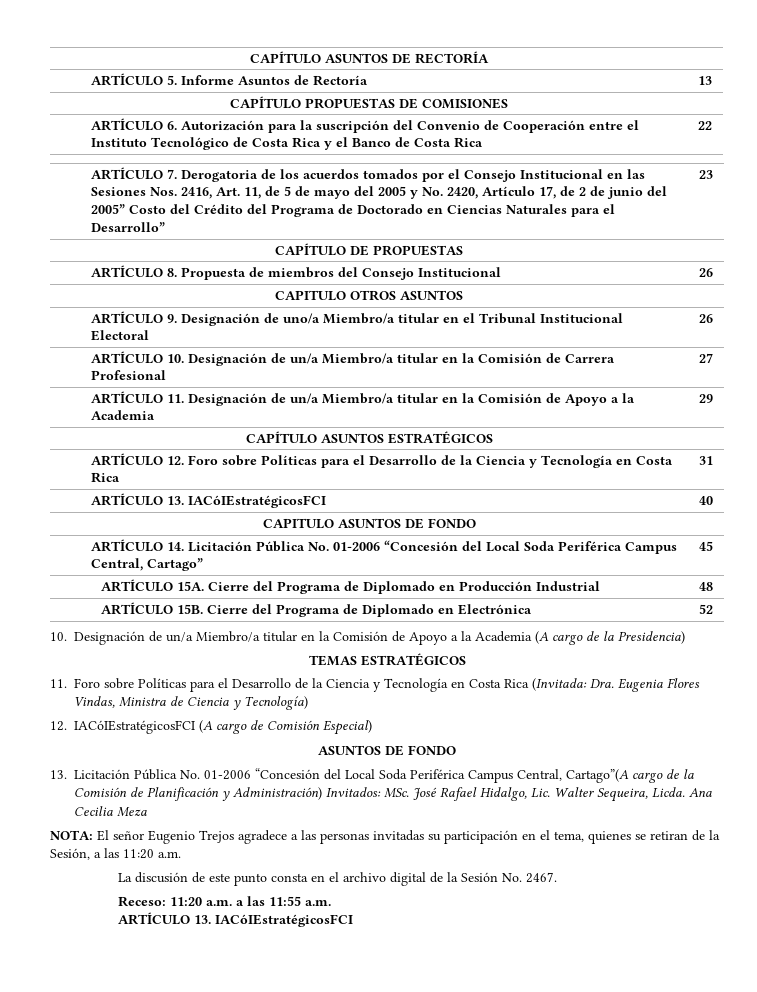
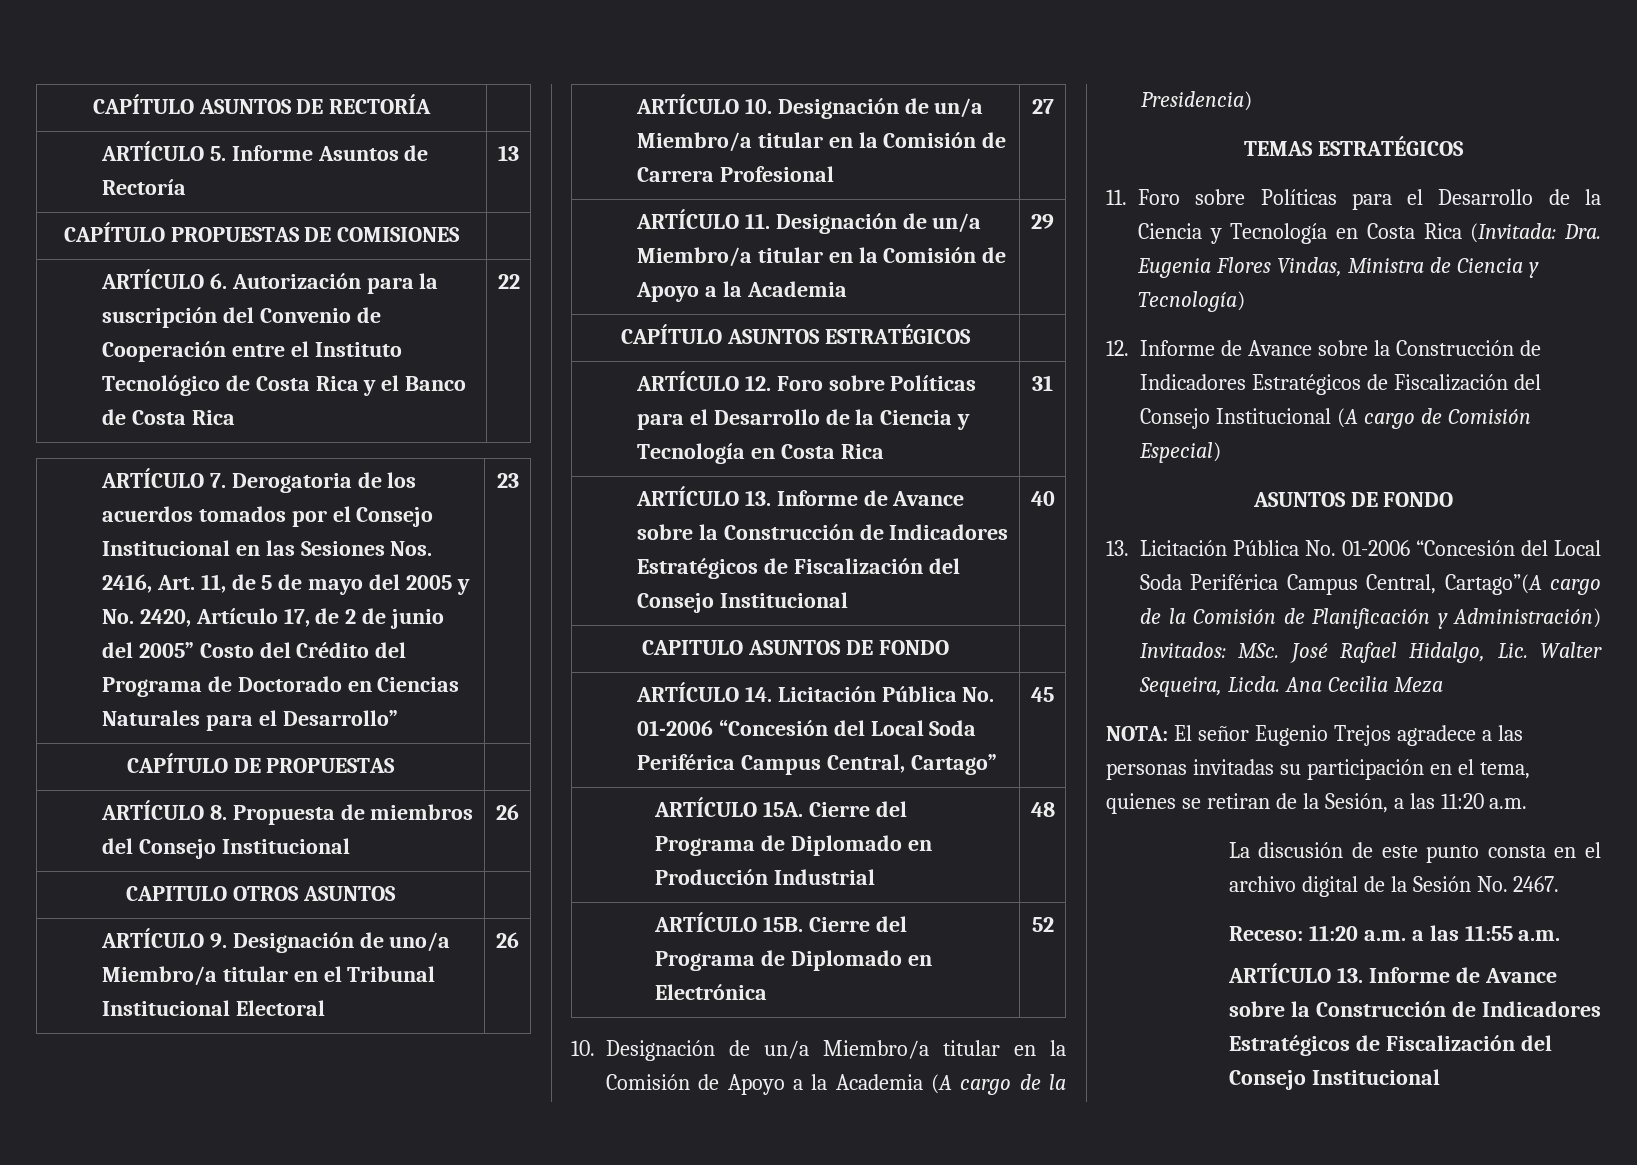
- ARTÍCULO 13. IACóIEstratégicosFCI | 40
+ ARTÍCULO 13. Informe de Avance sobre la Construcción de Indicadores Estratégicos de Fiscalización del Consejo Institucional | 40
- 12. IACóIEstratégicosFCI (A cargo de Comisión Especial)
+ 12. Informe de Avance sobre la Construcción de Indicadores Estratégicos de Fiscalización del Consejo Institucional (A cargo de Comisión Especial)
  Receso: 11:20 a.m. a las 11:55 a.m.
- ARTÍCULO 13. IACóIEstratégicosFCI
+ ARTÍCULO 13. Informe de Avance sobre la Construcción de Indicadores Estratégicos de Fiscalización del Consejo Institucional

